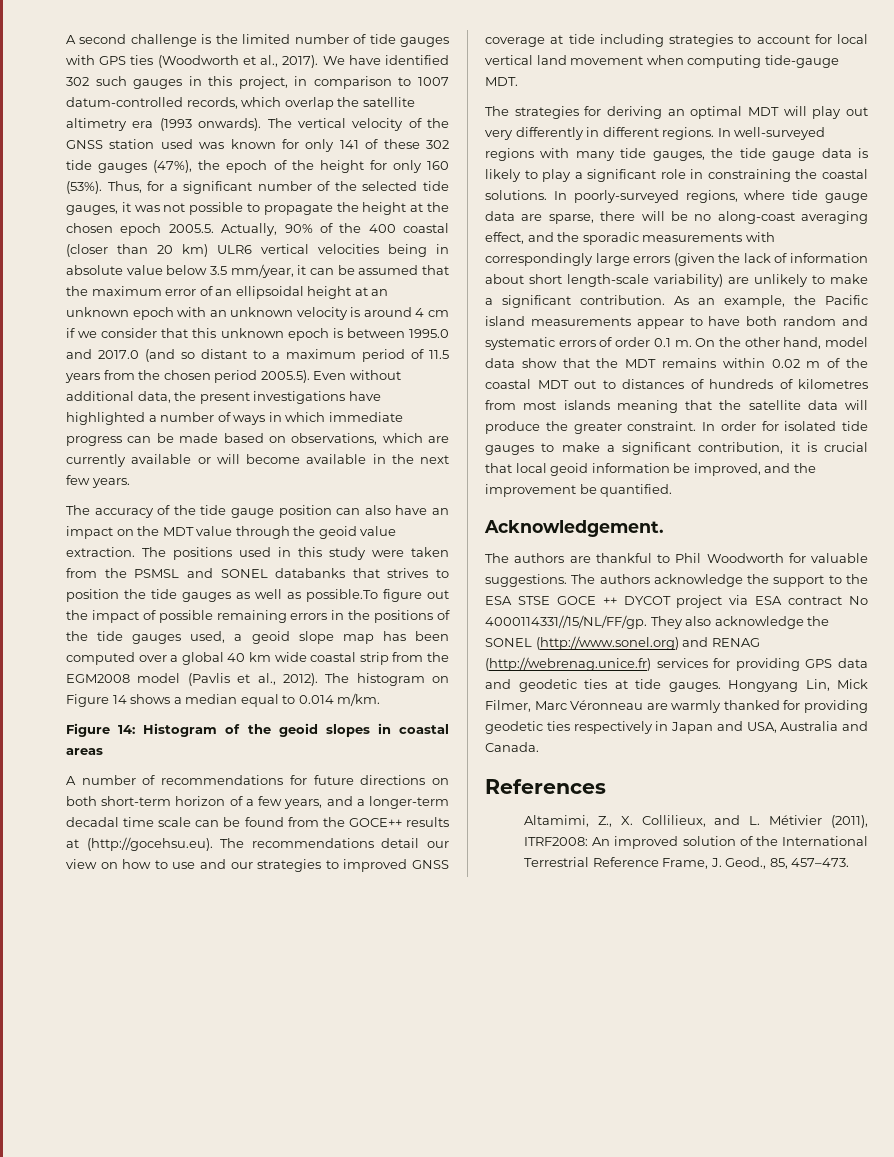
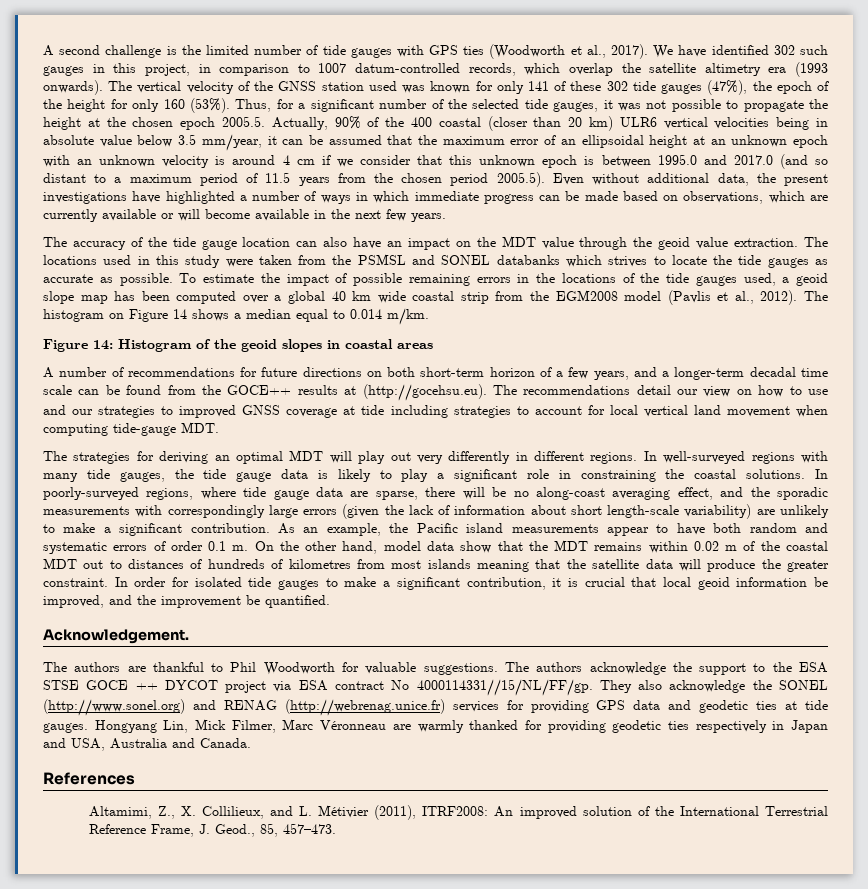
- The accuracy of the tide gauge position can also have an impact on the MDT value through the geoid value extraction.
+ The accuracy of the tide gauge location can also have an impact on the MDT value through the geoid value extraction.
- The positions used in this study were taken from the PSMSL and SONEL databanks that strives to position the tide gauges as well as possible.To figure out the impact of possible remaining errors in the positions of the tide gauges used, a geoid slope map has been computed over a global 40 km wide coastal strip from the EGM2008 model (Pavlis et al., 2012).
+ The locations used in this study were taken from the PSMSL and SONEL databanks which strives to locate the tide gauges as accurate as possible. To estimate the impact of possible remaining errors in the locations of the tide gauges used, a geoid slope map has been computed over a global 40 km wide coastal strip from the EGM2008 model (Pavlis et al., 2012).

